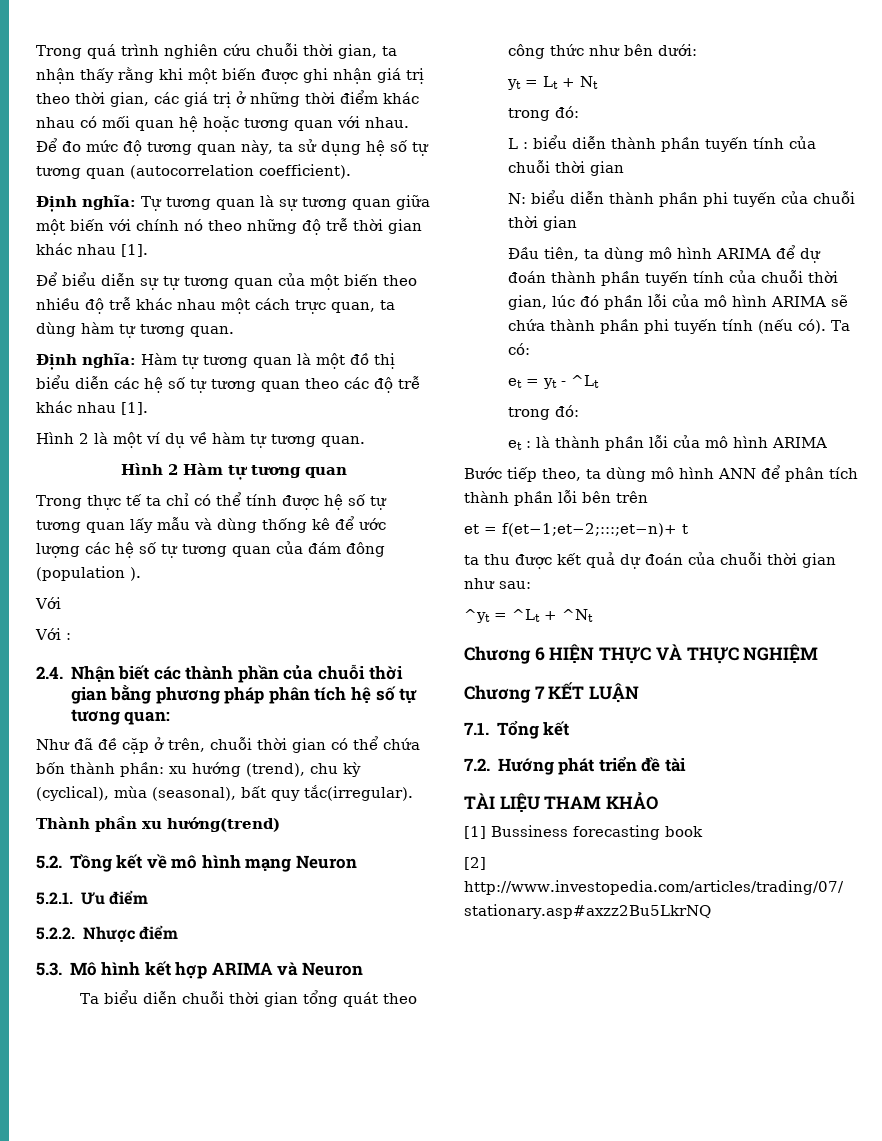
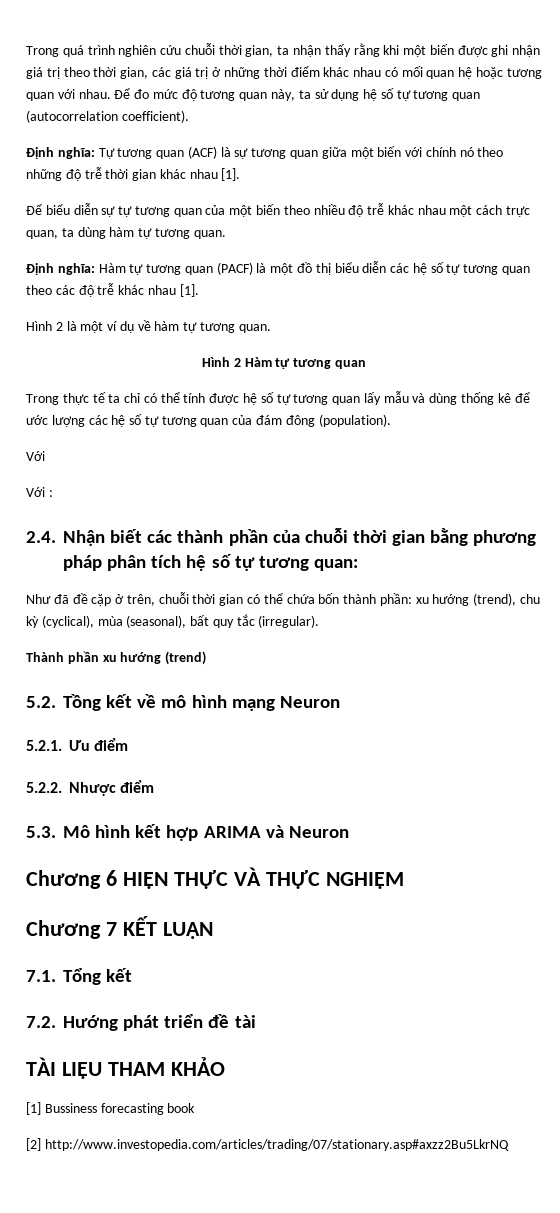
- Định nghĩa: Tự tương quan là sự tương quan giữa một biến với chính nó theo những độ trễ thời gian khác nhau [1].
+ Định nghĩa: Tự tương quan (ACF) là sự tương quan giữa một biến với chính nó theo những độ trễ thời gian khác nhau [1].
- Định nghĩa: Hàm tự tương quan là một đồ thị biểu diễn các hệ số tự tương quan theo các độ trễ khác nhau [1].
+ Định nghĩa: Hàm tự tương quan (PACF) là một đồ thị biểu diễn các hệ số tự tương quan theo các độ trễ khác nhau [1].
- Trong thực tế ta chỉ có thể tính được hệ số tự tương quan lấy mẫu và dùng thống kê để ước lượng các hệ số tự tương quan của đám đông (population ).
+ Trong thực tế ta chỉ có thể tính được hệ số tự tương quan lấy mẫu và dùng thống kê để ước lượng các hệ số tự tương quan của đám đông (population).
- Như đã đề cặp ở trên, chuỗi thời gian có thể chứa bốn thành phần: xu hướng (trend), chu kỳ (cyclical), mùa (seasonal), bất quy tắc(irregular).
+ Như đã đề cặp ở trên, chuỗi thời gian có thể chứa bốn thành phần: xu hướng (trend), chu kỳ (cyclical), mùa (seasonal), bất quy tắc (irregular).
- Thành phần xu hướng(trend)
+ Thành phần xu hướng (trend)
- Ta biểu diễn chuỗi thời gian tổng quát theo công thức như bên dưới:
- yt = Lt + Nt
- trong đó:
- L : biểu diễn thành phần tuyến tính của chuỗi thời gian
- N: biểu diễn thành phần phi tuyến của chuỗi thời gian
- Đầu tiên, ta dùng mô hình ARIMA để dự đoán thành phần tuyến tính của chuỗi thời gian, lúc đó phần lỗi của mô hình ARIMA sẽ chứa thành phần phi tuyến tính (nếu có). Ta có:
- et = yt - ^Lt
- trong đó:
- et : là thành phần lỗi của mô hình ARIMA
- Bước tiếp theo, ta dùng mô hình ANN để phân tích thành phần lỗi bên trên
- et = f(et−1;et−2;:::;et−n)+ t
- ta thu được kết quả dự đoán của chuỗi thời gian như sau:
- ^yt = ^Lt + ^Nt

